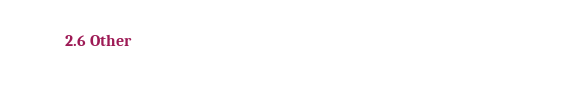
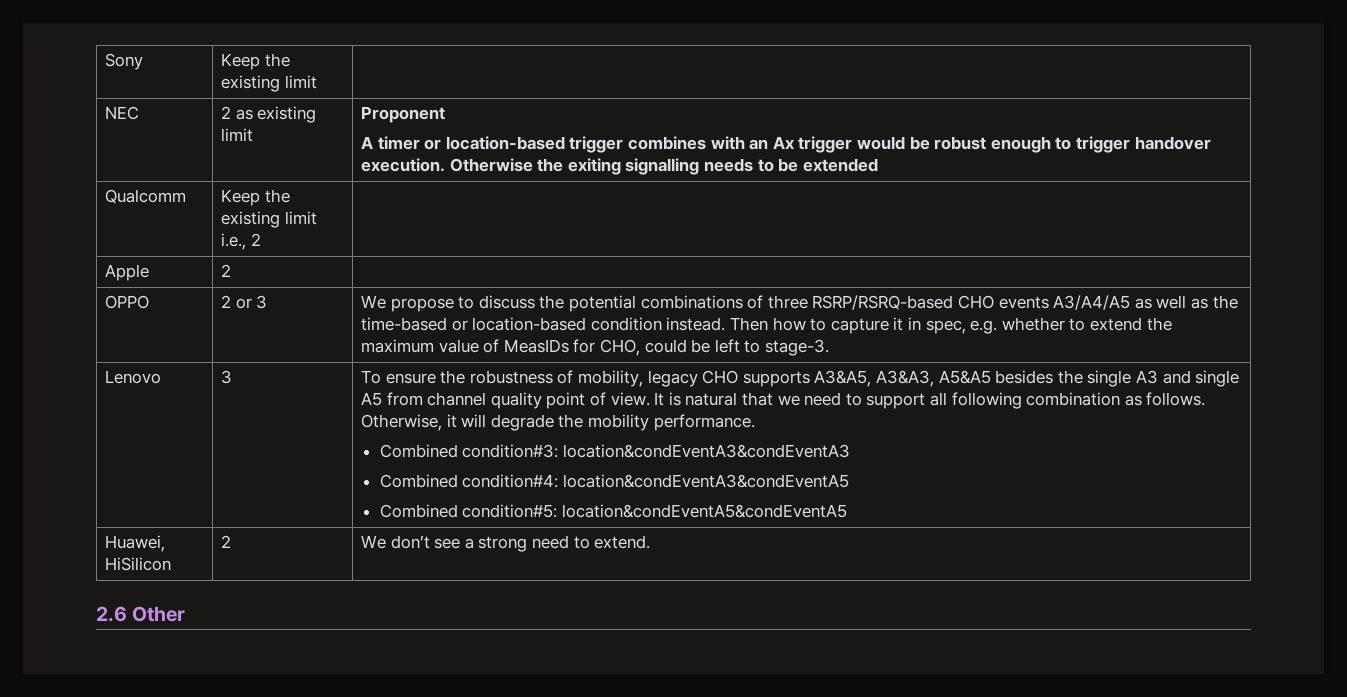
+ Sony | Keep the existing limit |
+ NEC | 2 as existing limit | Proponent
+ A timer or location-based trigger combines with an Ax trigger would be robust enough to trigger handover execution. Otherwise the exiting signalling needs to be extended
+ Qualcomm | Keep the existing limit i.e., 2 |
+ Apple | 2 |
+ OPPO | 2 or 3 | We propose to discuss the potential combinations of three RSRP/RSRQ-based CHO events A3/A4/A5 as well as the time-based or location-based condition instead. Then how to capture it in spec, e.g. whether to extend the maximum value of MeasIDs for CHO, could be left to stage-3.
+ Lenovo | 3 | To ensure the robustness of mobility, legacy CHO supports A3&A5, A3&A3, A5&A5 besides the single A3 and single A5 from channel quality point of view. It is natural that we need to support all following combination as follows. Otherwise, it will degrade the mobility performance.
+ Combined condition#3: location&condEventA3&condEventA3
+ Combined condition#4: location&condEventA3&condEventA5
+ Combined condition#5: location&condEventA5&condEventA5
+ Huawei, HiSilicon | 2 | We don’t see a strong need to extend.

